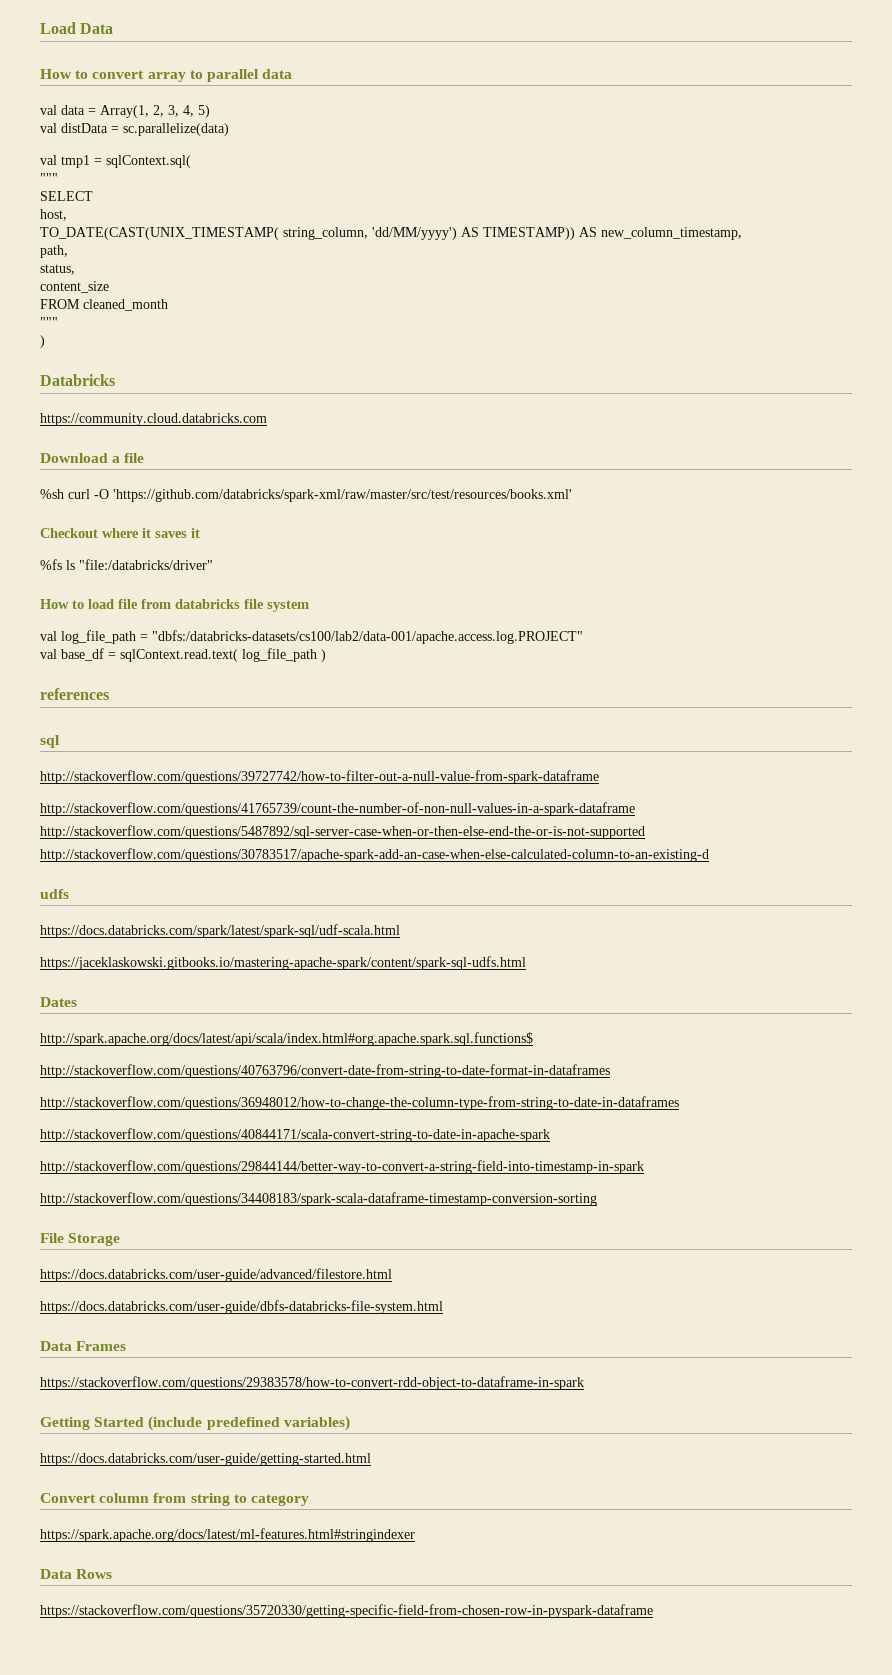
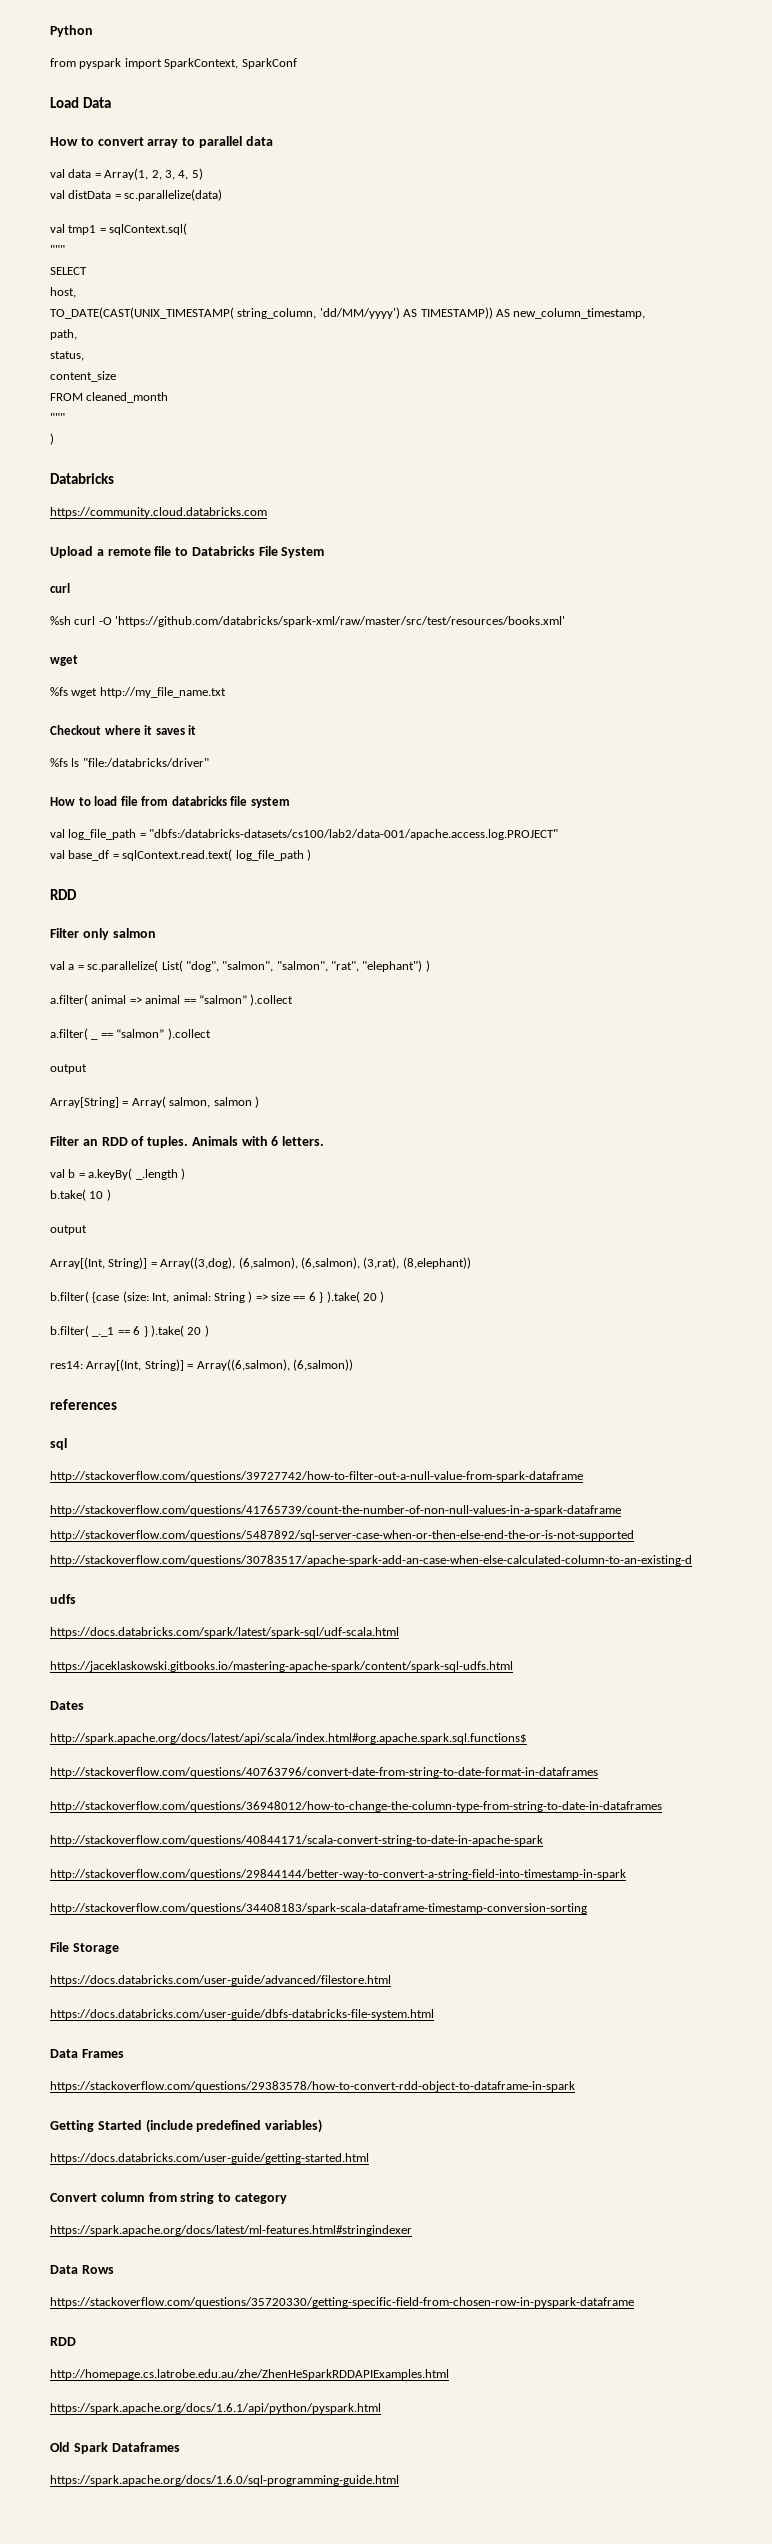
+ Python
+ from pyspark import SparkContext, SparkConf
- Download a file
+ Upload a remote file to Databricks File System
+ curl
  %sh curl -O 'https://github.com/databricks/spark-xml/raw/master/src/test/resources/books.xml'
+ wget
+ %fs wget http://my_file_name.txt
  val base_df = sqlContext.read.text( log_file_path )
+ RDD
+ Filter only salmon
+ val a = sc.parallelize( List( "dog", "salmon", "salmon", "rat", "elephant") )
+ a.filter( animal => animal == “salmon” ).collect
+ a.filter( _ == “salmon” ).collect
+ output
+ Array[String] = Array( salmon, salmon )
+ Filter an RDD of tuples. Animals with 6 letters.
+ val b = a.keyBy( _.length )
+ b.take( 10 )
+ output
+ Array[(Int, String)] = Array((3,dog), (6,salmon), (6,salmon), (3,rat), (8,elephant))
+ b.filter( {case (size: Int, animal: String ) => size == 6 } ).take( 20 )
+ b.filter( _._1 == 6 } ).take( 20 )
+ res14: Array[(Int, String)] = Array((6,salmon), (6,salmon))
  https://stackoverflow.com/questions/35720330/getting-specific-field-from-chosen-row-in-pyspark-dataframe
+ RDD
+ http://homepage.cs.latrobe.edu.au/zhe/ZhenHeSparkRDDAPIExamples.html
+ https://spark.apache.org/docs/1.6.1/api/python/pyspark.html
+ Old Spark Dataframes
+ https://spark.apache.org/docs/1.6.0/sql-programming-guide.html

